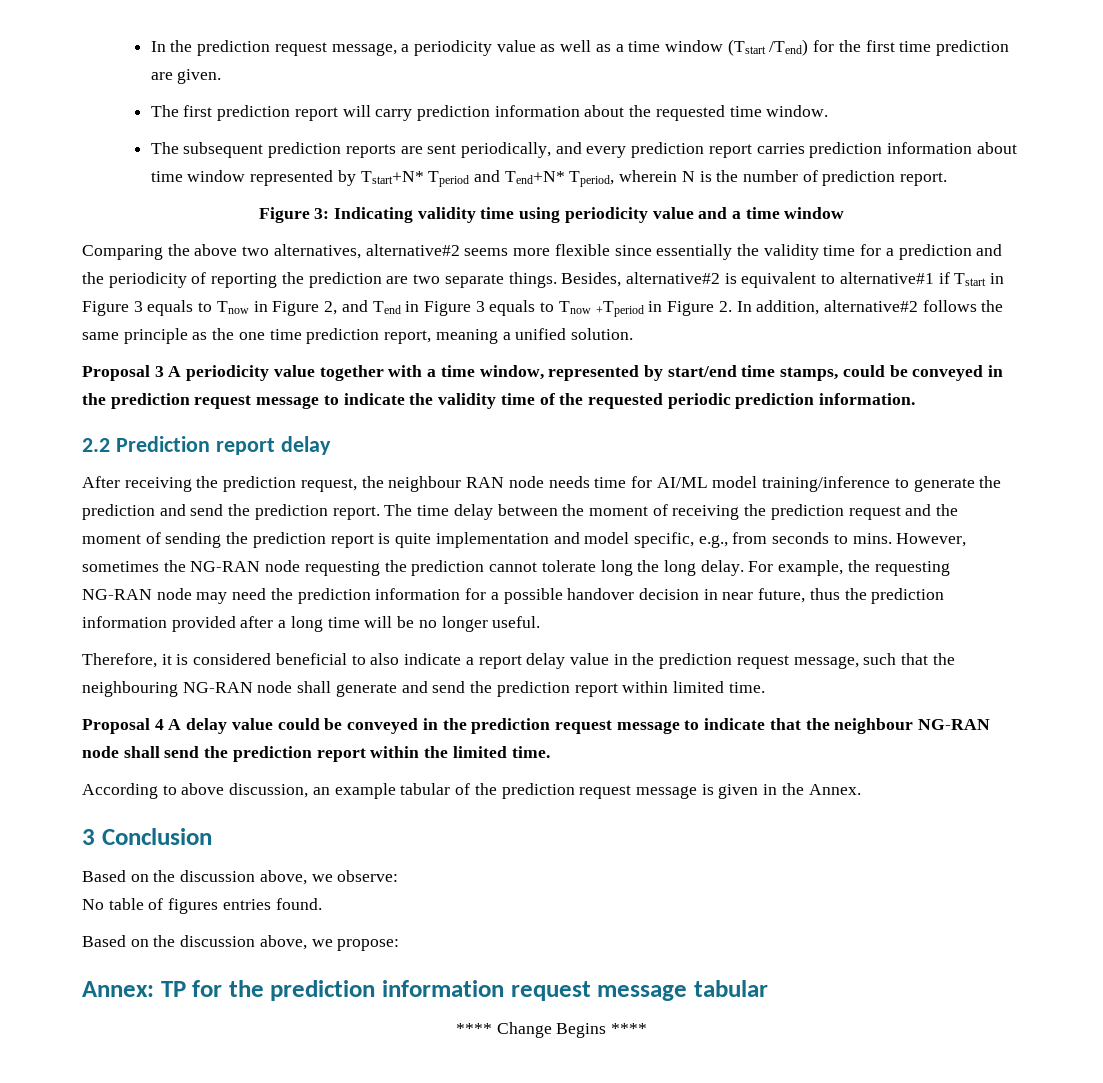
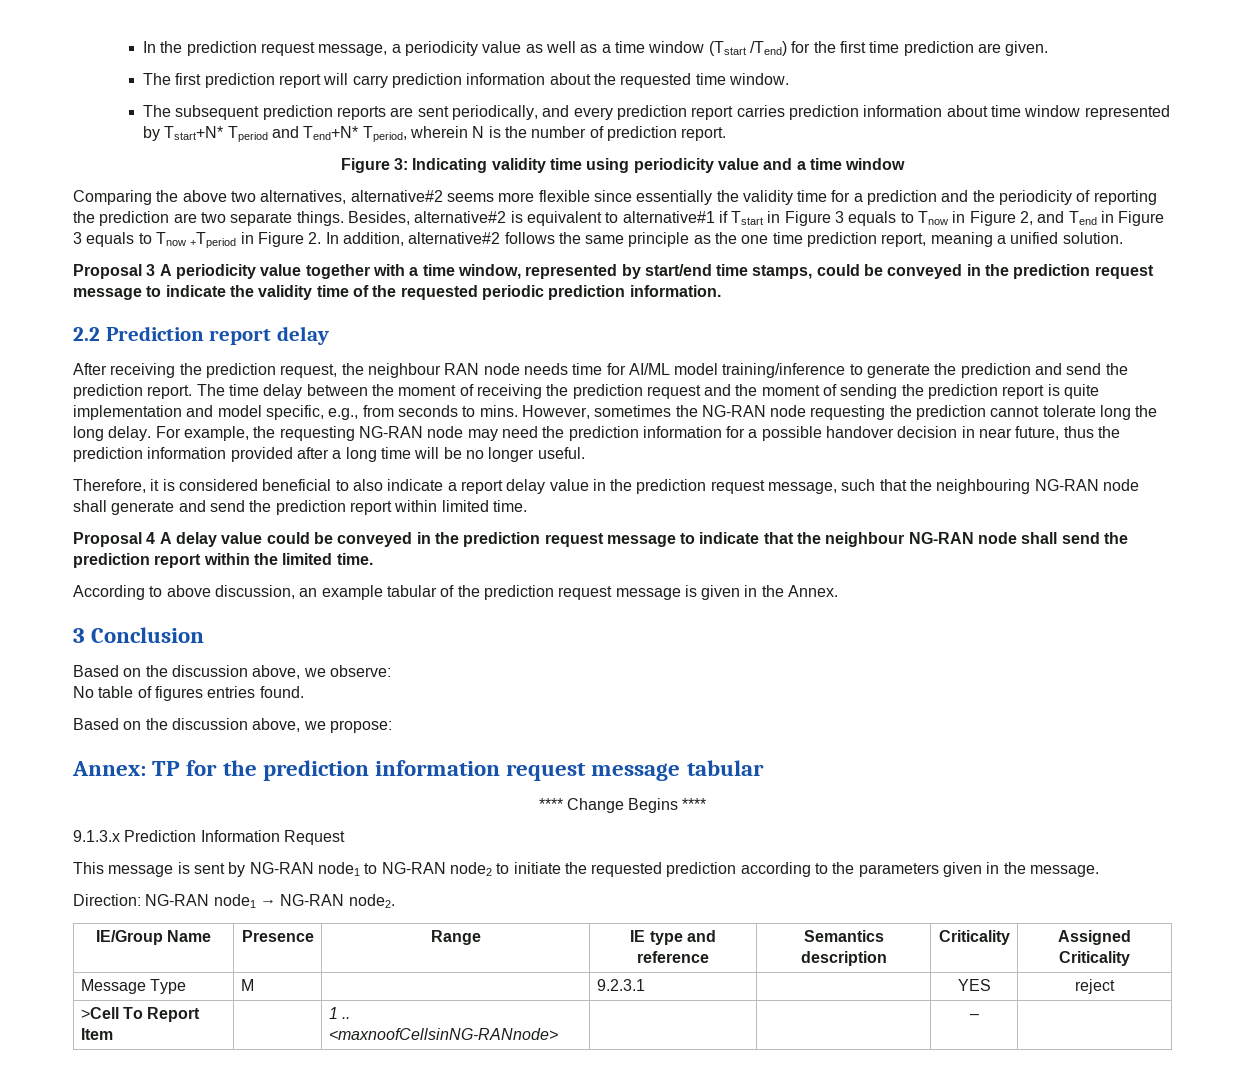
+ 9.1.3.x Prediction Information Request
+ This message is sent by NG-RAN node1 to NG-RAN node2 to initiate the requested prediction according to the parameters given in the message.
+ Direction: NG-RAN node1 → NG-RAN node2.
+ IE/Group Name | Presence | Range | IE type and reference | Semantics description | Criticality | Assigned Criticality
+ Message Type | M | | 9.2.3.1 | | YES | reject
+ >Cell To Report Item | | 1 .. <maxnoofCellsinNG-RANnode> | | | – |

